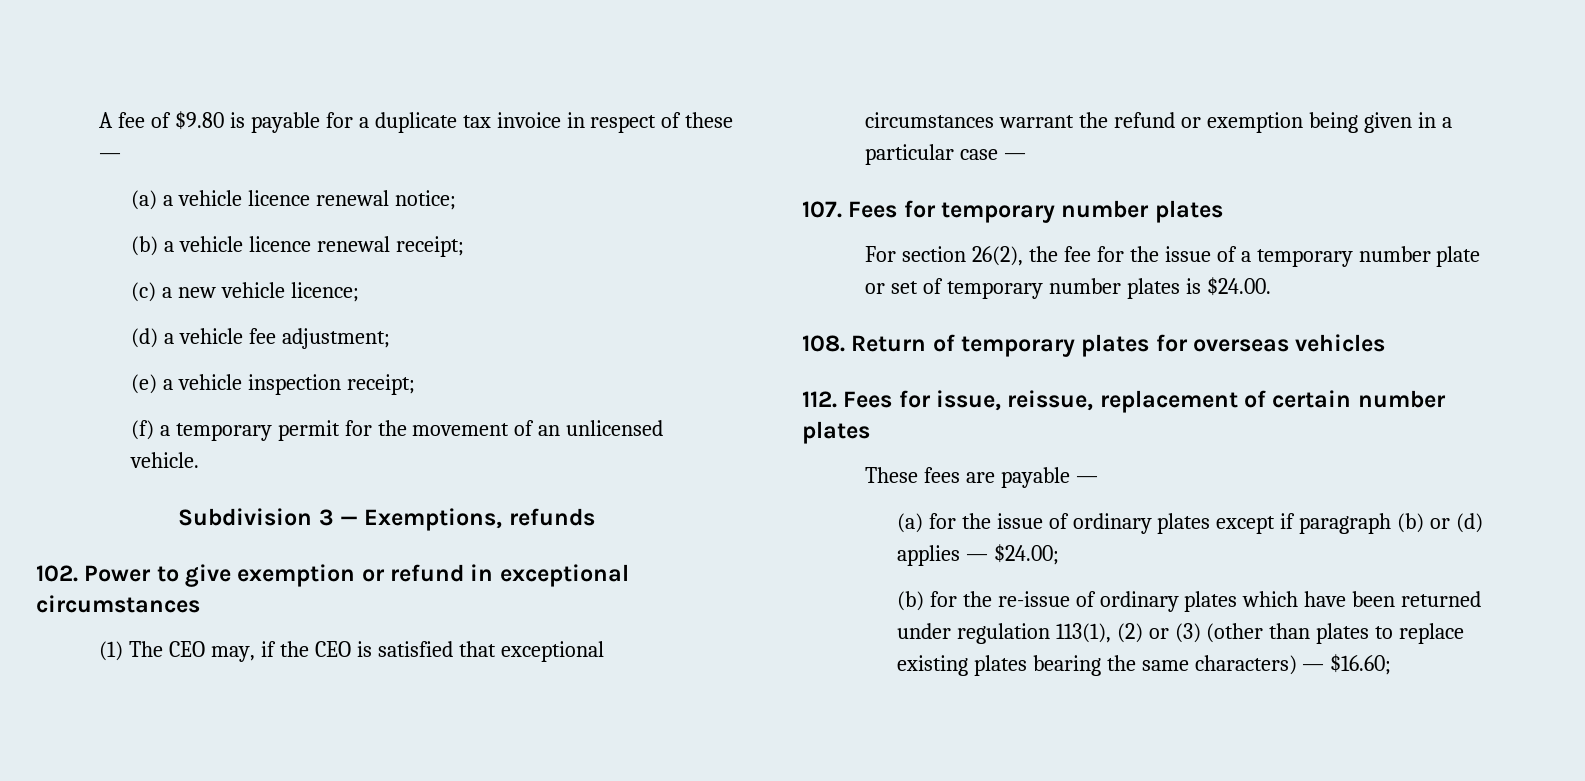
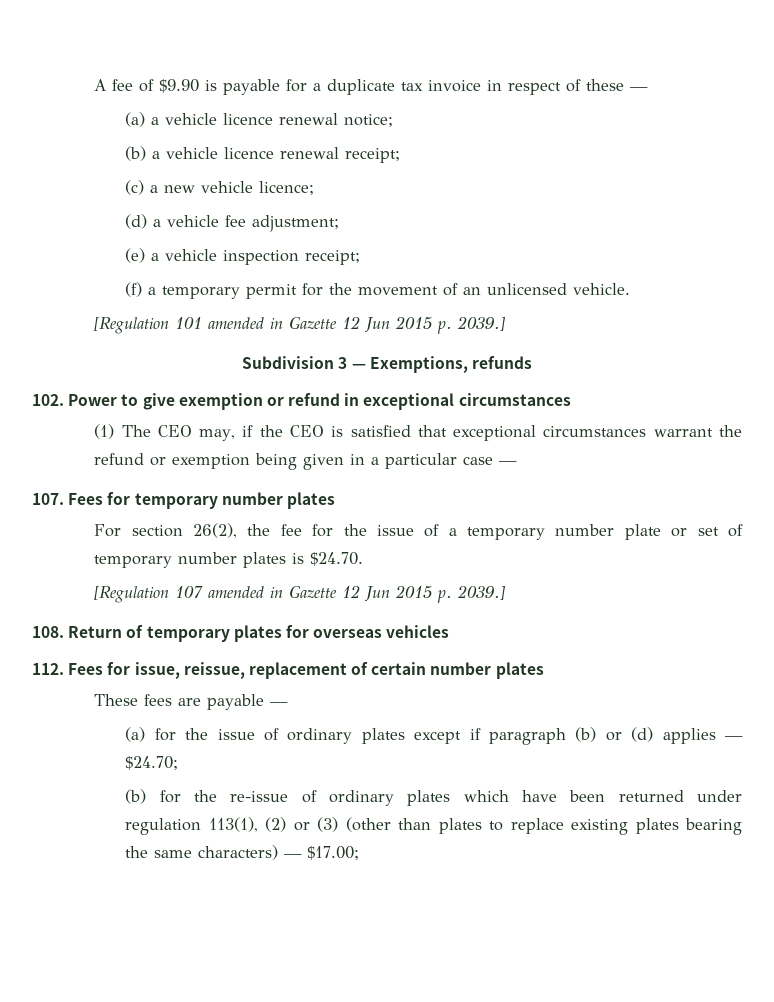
- A fee of $9.80 is payable for a duplicate tax invoice in respect of these —
+ A fee of $9.90 is payable for a duplicate tax invoice in respect of these —
+ [Regulation 101 amended in Gazette 12 Jun 2015 p. 2039.]
- For section 26(2), the fee for the issue of a temporary number plate or set of temporary number plates is $24.00.
+ For section 26(2), the fee for the issue of a temporary number plate or set of temporary number plates is $24.70.
+ [Regulation 107 amended in Gazette 12 Jun 2015 p. 2039.]
- (a) for the issue of ordinary plates except if paragraph (b) or (d) applies — $24.00;
+ (a) for the issue of ordinary plates except if paragraph (b) or (d) applies — $24.70;
- (b) for the re-issue of ordinary plates which have been returned under regulation 113(1), (2) or (3) (other than plates to replace existing plates bearing the same characters) — $16.60;
+ (b) for the re-issue of ordinary plates which have been returned under regulation 113(1), (2) or (3) (other than plates to replace existing plates bearing the same characters) — $17.00;

